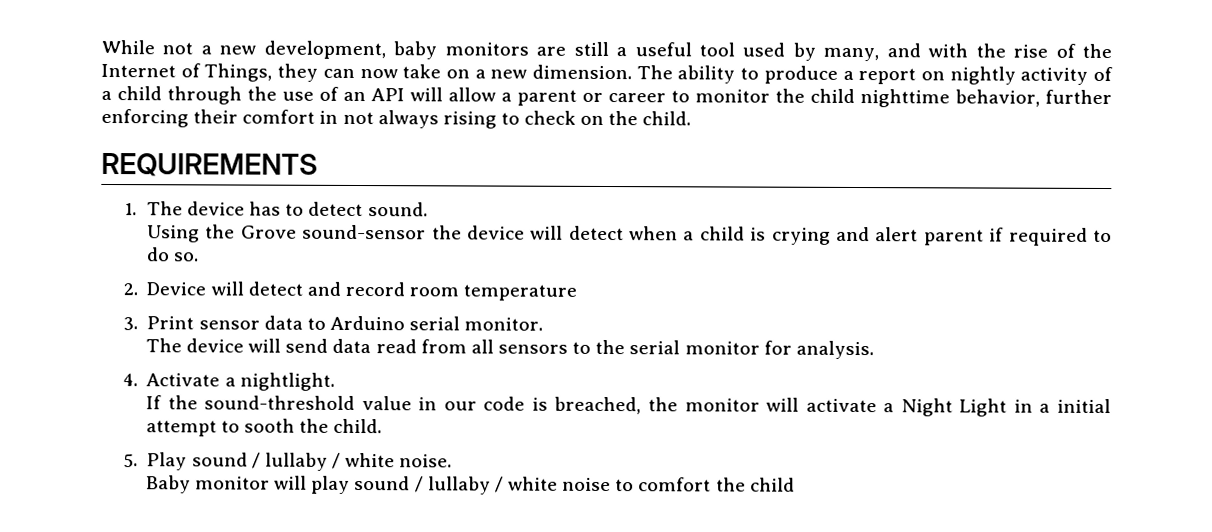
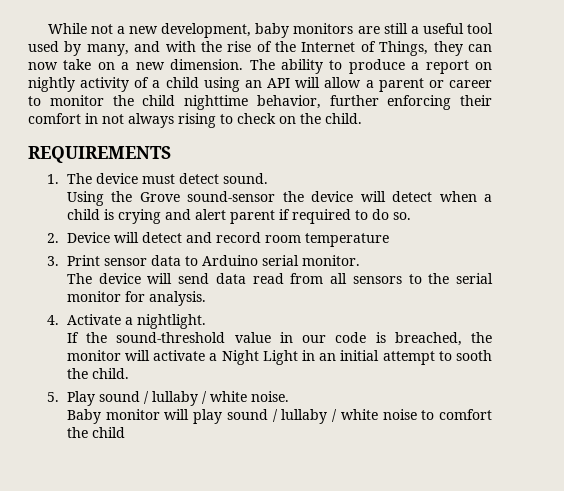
- The ability to produce a report on nightly activity of a child through the use of an API will allow a parent or career to monitor the child nighttime behavior, further enforcing their comfort in not always rising to check on the child.
+ The ability to produce a report on nightly activity of a child using an API will allow a parent or career to monitor the child nighttime behavior, further enforcing their comfort in not always rising to check on the child.
- 1. The device has to detect sound.
+ 1. The device must detect sound.
- If the sound-threshold value in our code is breached, the monitor will activate a Night Light in a initial attempt to sooth the child.
+ If the sound-threshold value in our code is breached, the monitor will activate a Night Light in an initial attempt to sooth the child.

